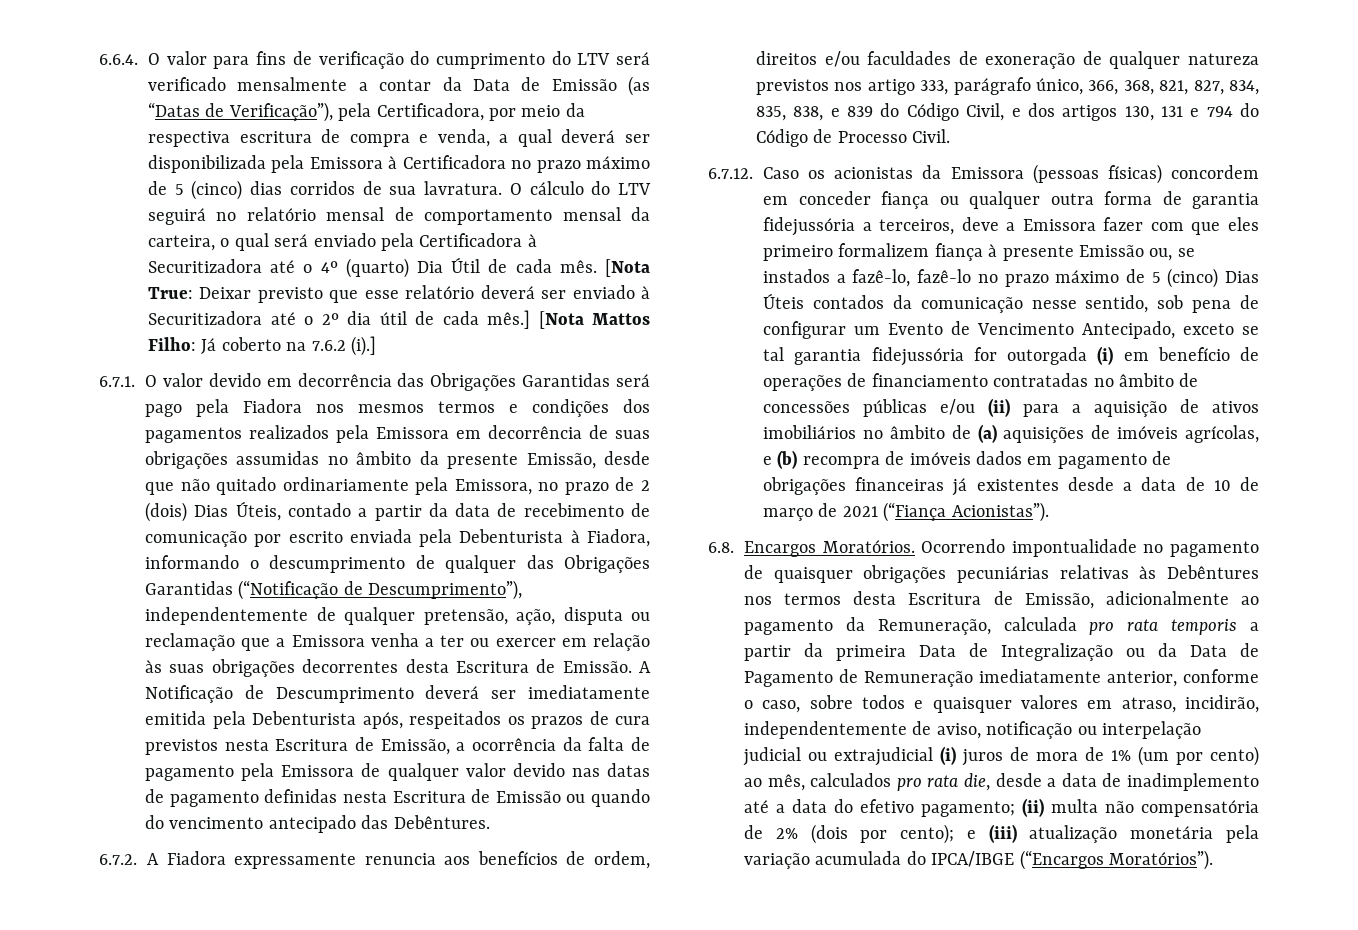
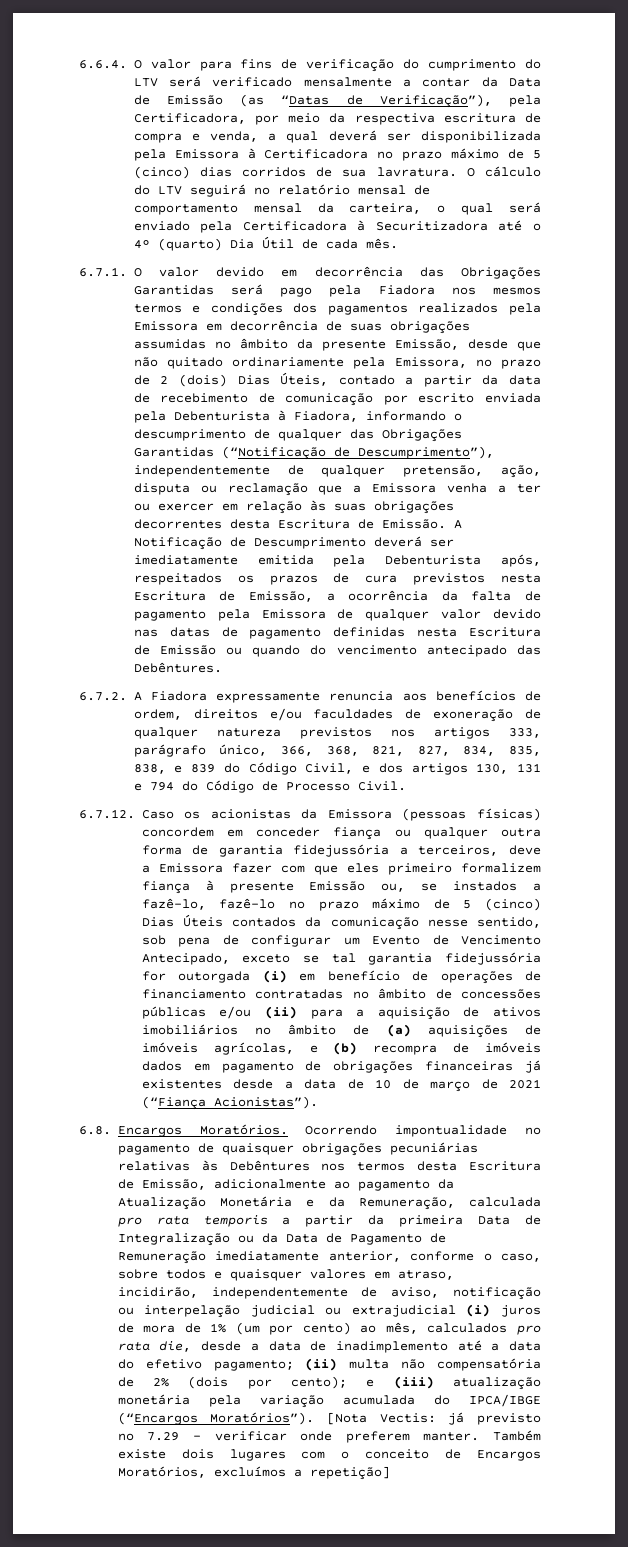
- [Nota True: Deixar previsto que esse relatório deverá ser enviado à Securitizadora até o 2º dia útil de cada mês.] [Nota Mattos Filho: Já coberto na 7.6.2 (i).]
- 6.7.2. A Fiadora expressamente renuncia aos benefícios de ordem, direitos e/ou faculdades de exoneração de qualquer natureza previstos nos artigo 333, parágrafo único, 366, 368, 821, 827, 834, 835, 838, e 839 do Código Civil, e dos artigos 130, 131 e 794 do Código de Processo Civil.
+ 6.7.2. A Fiadora expressamente renuncia aos benefícios de ordem, direitos e/ou faculdades de exoneração de qualquer natureza previstos nos artigos 333, parágrafo único, 366, 368, 821, 827, 834, 835, 838, e 839 do Código Civil, e dos artigos 130, 131 e 794 do Código de Processo Civil.
- Ocorrendo impontualidade no pagamento de quaisquer obrigações pecuniárias relativas às Debêntures nos termos desta Escritura de Emissão, adicionalmente ao pagamento da Remuneração, calculada pro rata temporis a partir da primeira Data de Integralização ou da Data de Pagamento de Remuneração imediatamente anterior, conforme o caso, sobre todos e quaisquer valores em atraso, incidirão, independentemente de aviso, notificação ou interpelação judicial ou extrajudicial (i) juros de mora de 1% (um por cento) ao mês, calculados pro rata die, desde a data de inadimplemento até a data do efetivo pagamento;
+ Ocorrendo impontualidade no pagamento de quaisquer obrigações pecuniárias relativas às Debêntures nos termos desta Escritura de Emissão, adicionalmente ao pagamento da Atualização Monetária e da Remuneração, calculada pro rata temporis a partir da primeira Data de Integralização ou da Data de Pagamento de Remuneração imediatamente anterior, conforme o caso, sobre todos e quaisquer valores em atraso, incidirão, independentemente de aviso, notificação ou interpelação judicial ou extrajudicial (i) juros de mora de 1% (um por cento) ao mês, calculados pro rata die, desde a data de inadimplemento até a data do efetivo pagamento;
+ [Nota Vectis: já previsto no 7.29 – verificar onde preferem manter. Também existe dois lugares com o conceito de Encargos Moratórios, excluímos a repetição]

